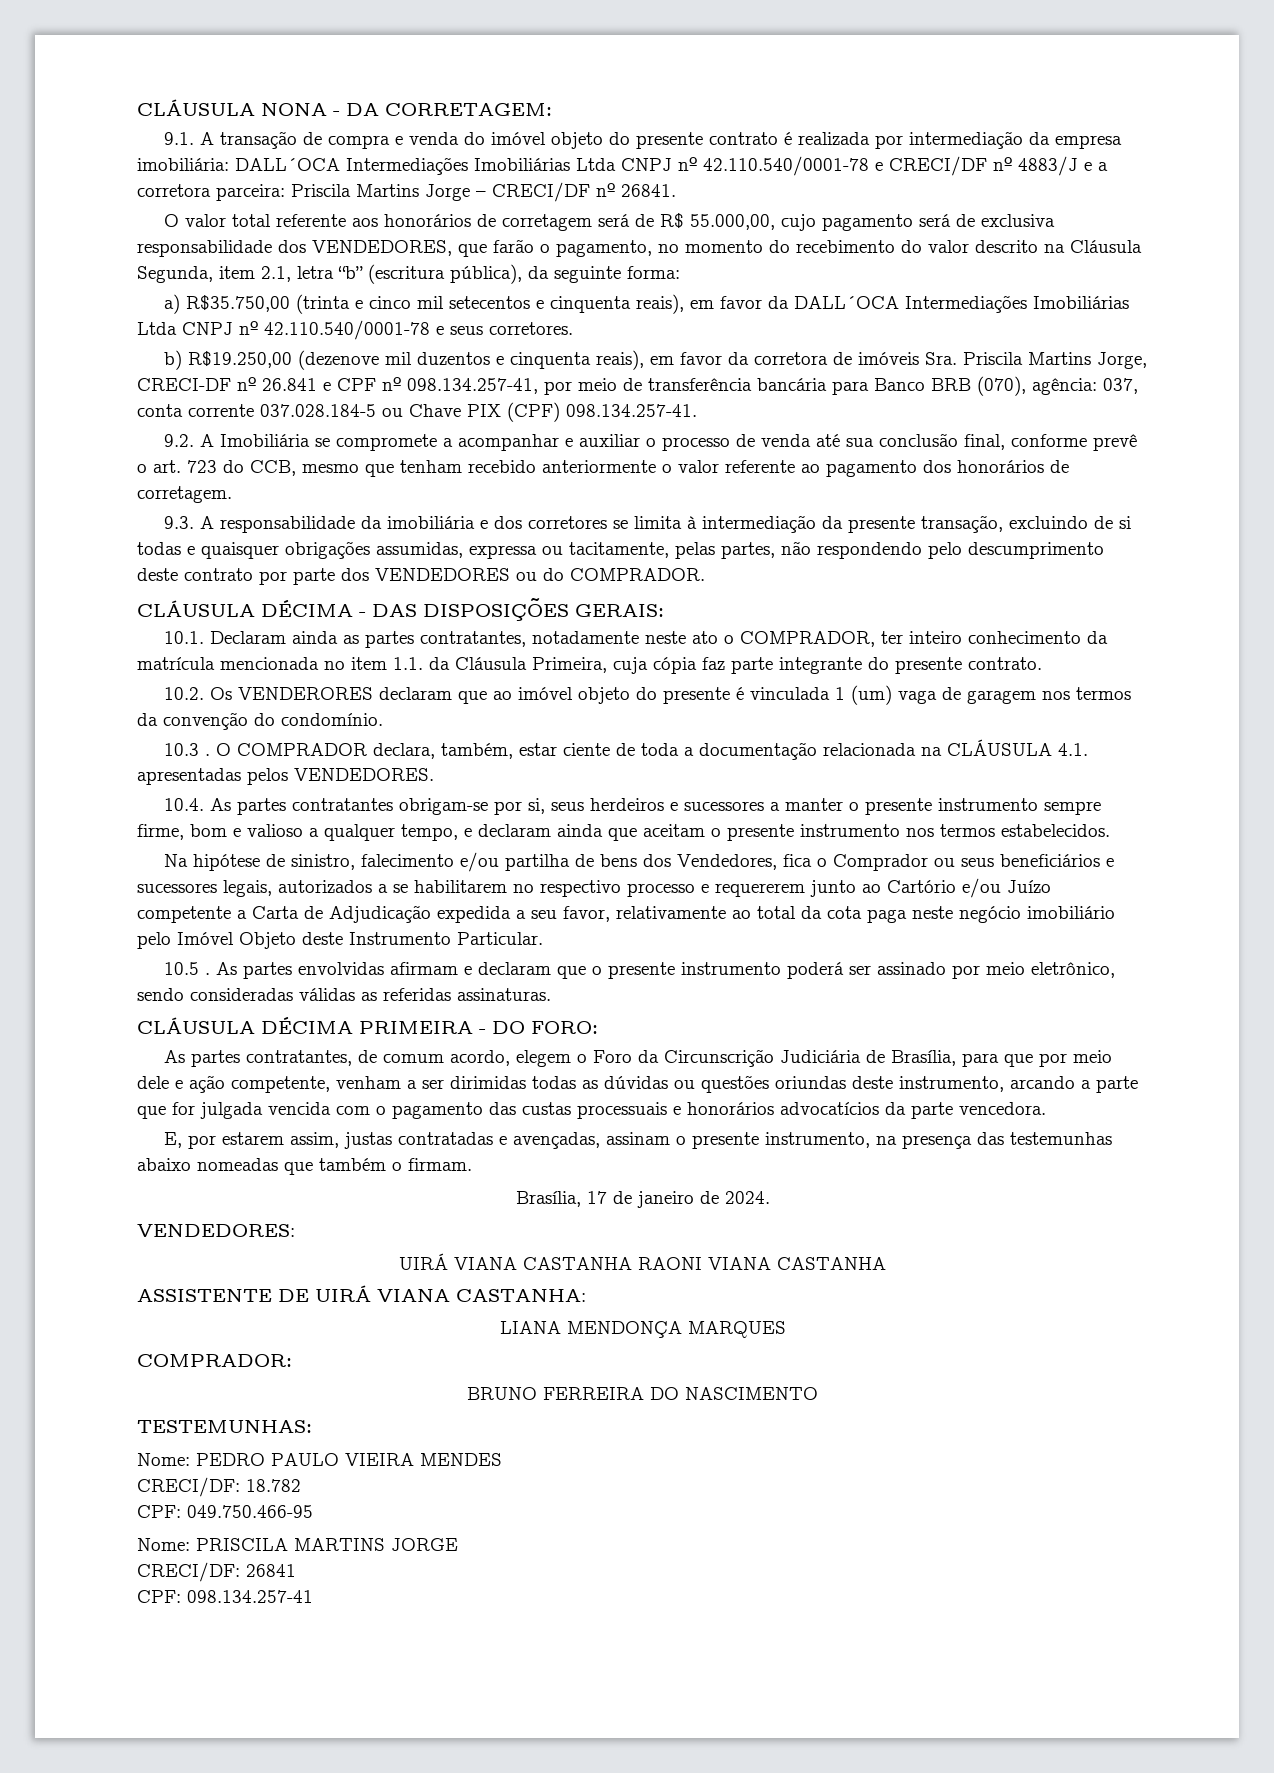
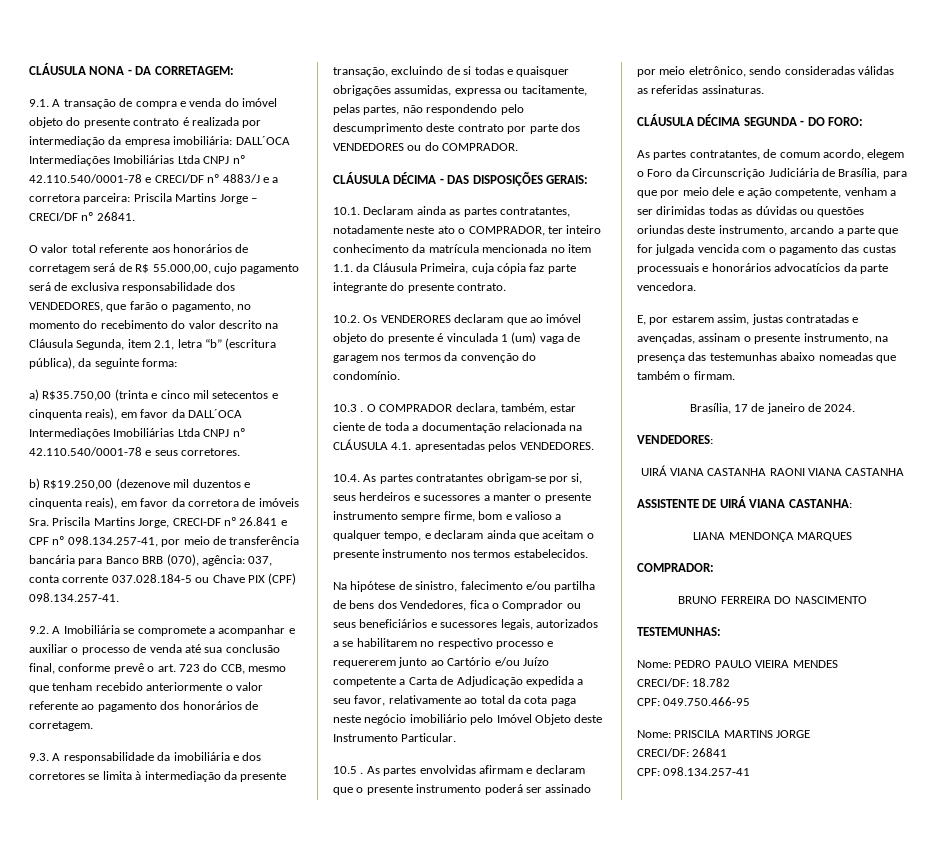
- CLÁUSULA DÉCIMA PRIMEIRA - DO FORO:
+ CLÁUSULA DÉCIMA SEGUNDA - DO FORO:

